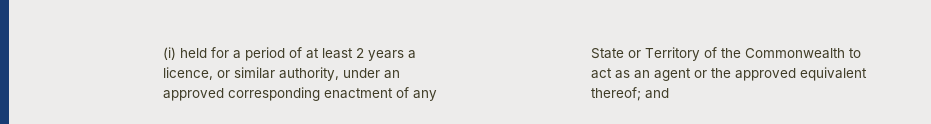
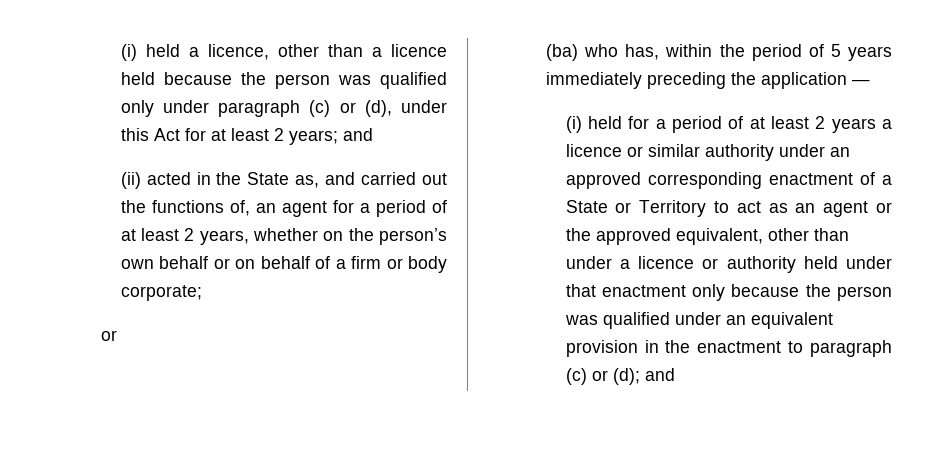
- (i) held for a period of at least 2 years a licence, or similar authority, under an approved corresponding enactment of any State or Territory of the Commonwealth to act as an agent or the approved equivalent thereof; and
+ (i) held a licence, other than a licence held because the person was qualified only under paragraph (c) or (d), under this Act for at least 2 years; and
+ (ii) acted in the State as, and carried out the functions of, an agent for a period of at least 2 years, whether on the person’s own behalf or on behalf of a firm or body corporate;
+ or
+ (ba) who has, within the period of 5 years immediately preceding the application —
+ (i) held for a period of at least 2 years a licence or similar authority under an approved corresponding enactment of a State or Territory to act as an agent or the approved equivalent, other than under a licence or authority held under that enactment only because the person was qualified under an equivalent provision in the enactment to paragraph (c) or (d); and

